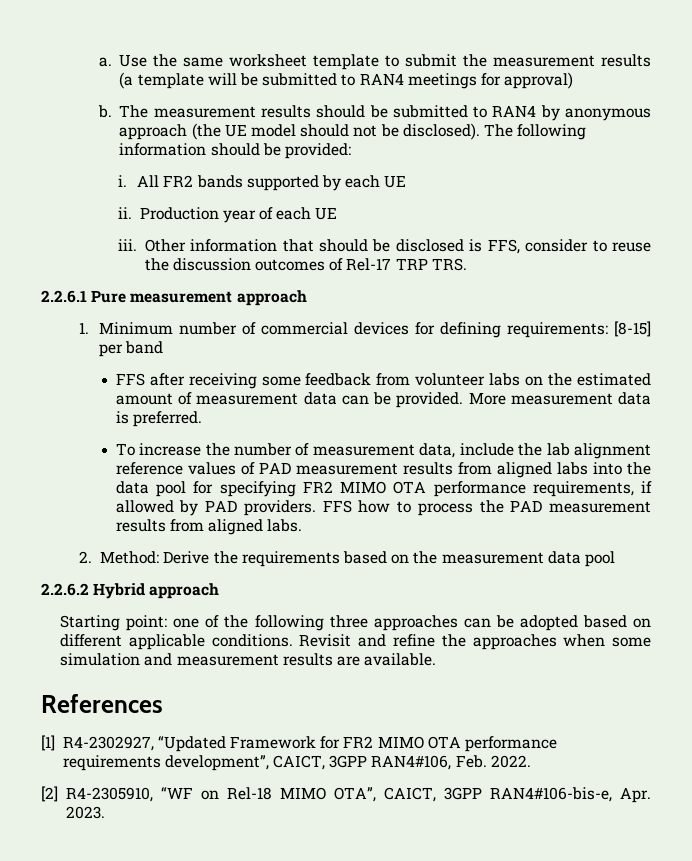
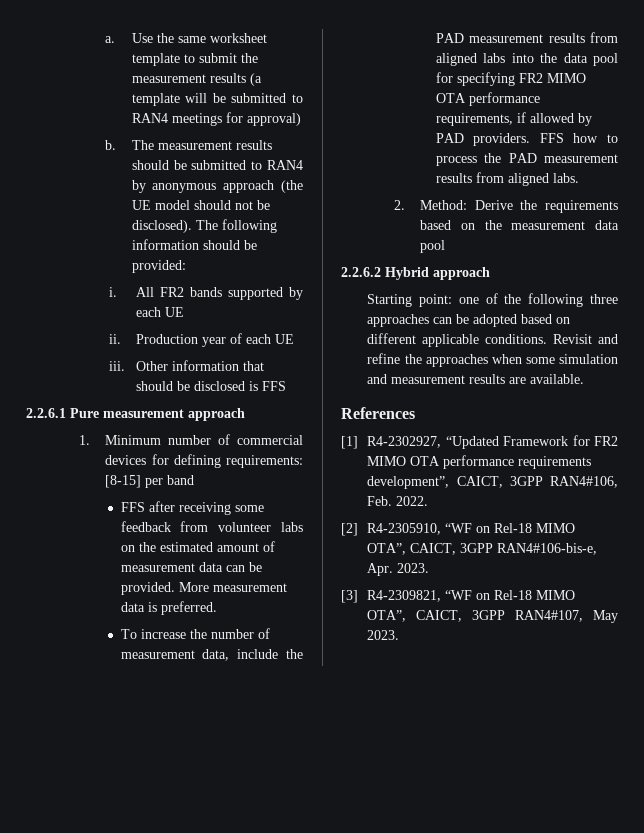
- Other information that should be disclosed is FFS, consider to reuse the discussion outcomes of Rel-17 TRP TRS.
+ Other information that should be disclosed is FFS
- To increase the number of measurement data, include the lab alignment reference values of PAD measurement results from aligned labs into the data pool for specifying FR2 MIMO OTA performance requirements, if allowed by PAD providers.
+ To increase the number of measurement data, include the PAD measurement results from aligned labs into the data pool for specifying FR2 MIMO OTA performance requirements, if allowed by PAD providers.
+ [3] R4-2309821, “WF on Rel-18 MIMO OTA”, CAICT, 3GPP RAN4#107, May 2023.

